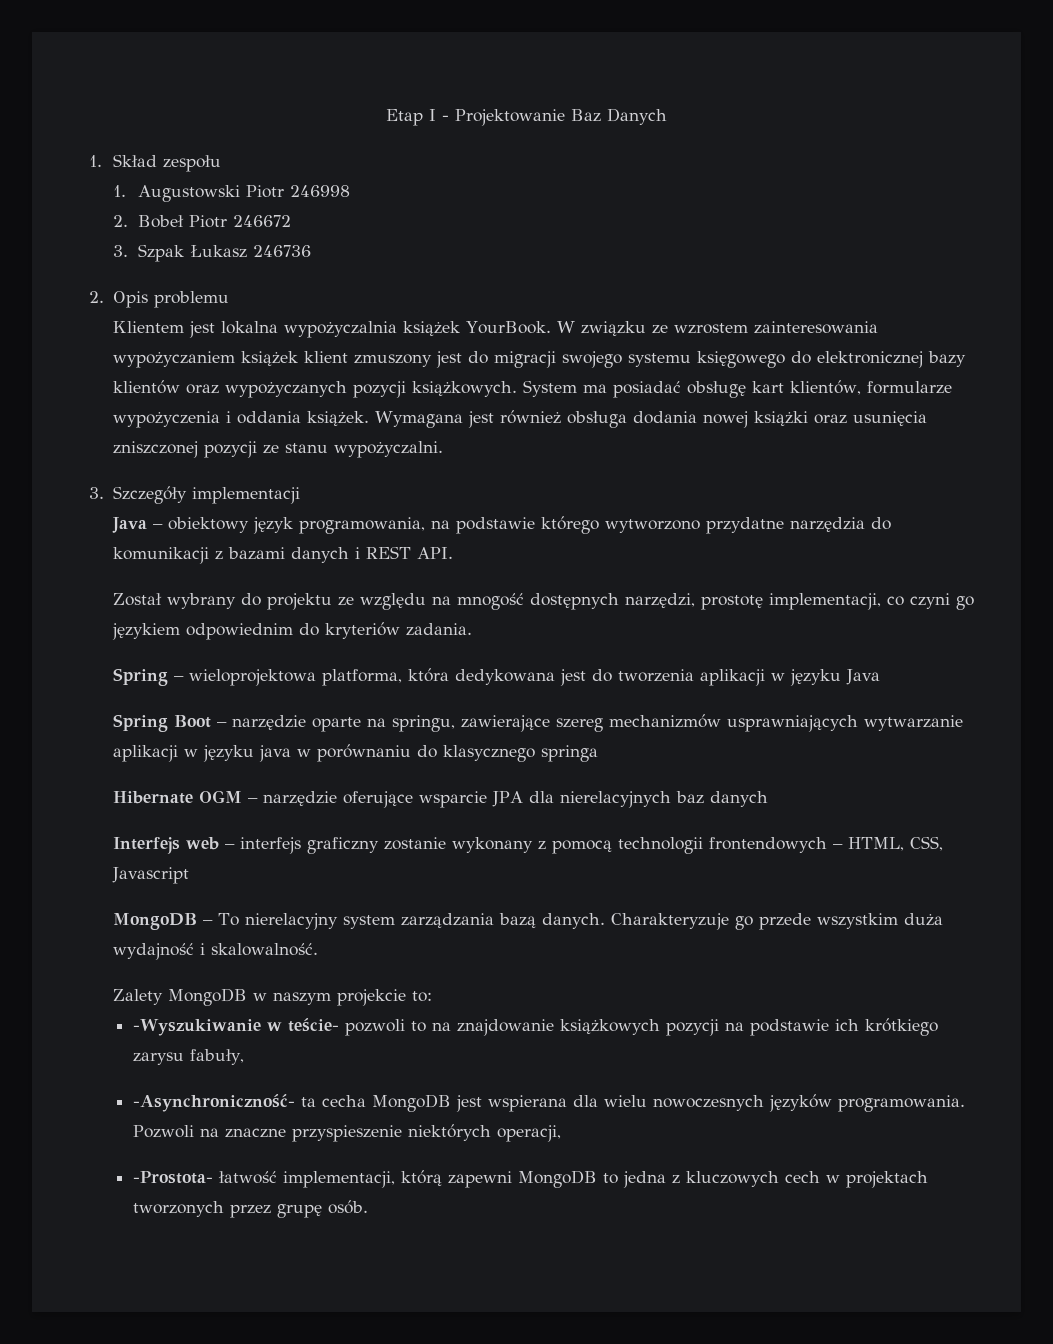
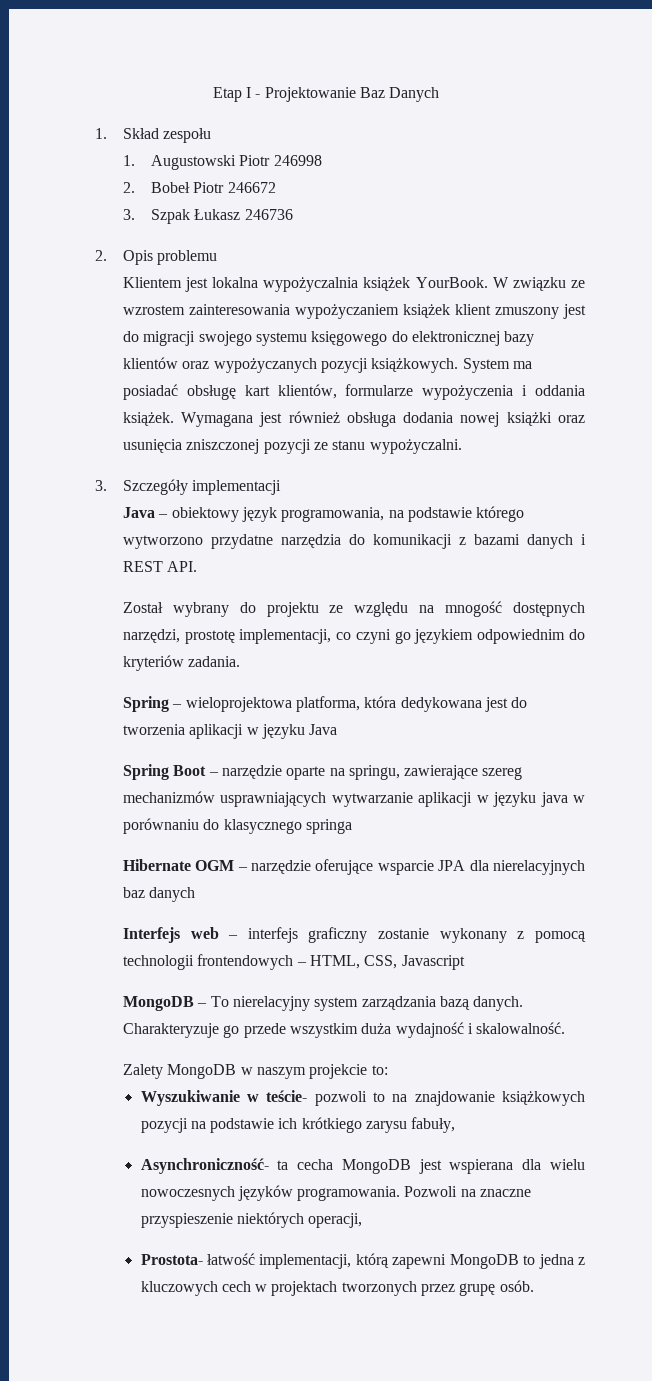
- -Wyszukiwanie w teście- pozwoli to na znajdowanie książkowych pozycji na podstawie ich krótkiego zarysu fabuły,
+ Wyszukiwanie w teście- pozwoli to na znajdowanie książkowych pozycji na podstawie ich krótkiego zarysu fabuły,
- -Asynchroniczność- ta cecha MongoDB jest wspierana dla wielu nowoczesnych języków programowania.
+ Asynchroniczność- ta cecha MongoDB jest wspierana dla wielu nowoczesnych języków programowania.
- -Prostota- łatwość implementacji, którą zapewni MongoDB to jedna z kluczowych cech w projektach tworzonych przez grupę osób.
+ Prostota- łatwość implementacji, którą zapewni MongoDB to jedna z kluczowych cech w projektach tworzonych przez grupę osób.

